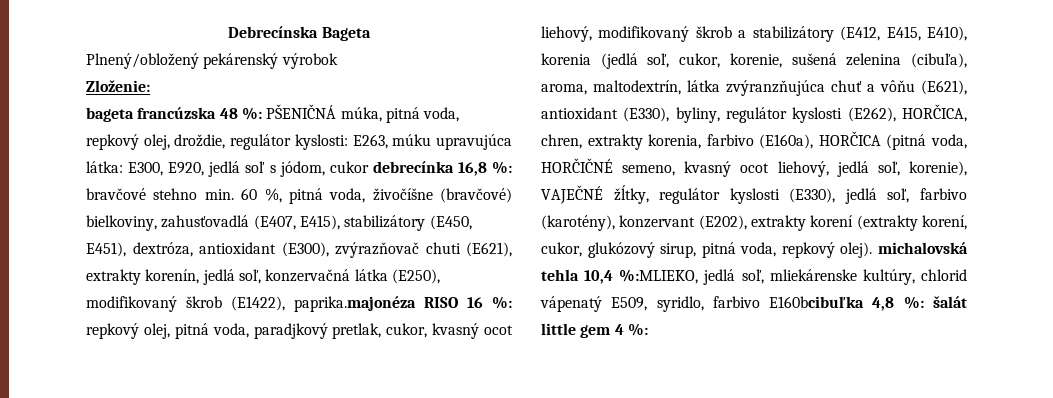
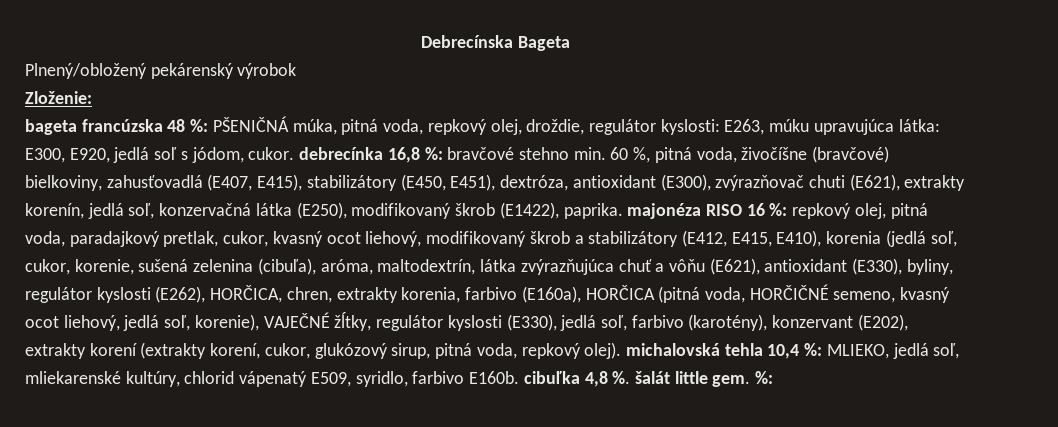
- E300, E920, jedlá soľ s jódom, cukor debrecínka 16,8 %:
+ E300, E920, jedlá soľ s jódom, cukor. debrecínka 16,8 %:
- bravčové stehno min. 60 %, pitná voda, živočíšne (bravčové) bielkoviny, zahusťovadlá (E407, E415), stabilizátory (E450, E451), dextróza, antioxidant (E300), zvýrazňovač chuti (E621), extrakty korenín, jedlá soľ, konzervačná látka (E250), modifikovaný škrob (E1422), paprika.majonéza RISO 16 %:
+ bravčové stehno min. 60 %, pitná voda, živočíšne (bravčové) bielkoviny, zahusťovadlá (E407, E415), stabilizátory (E450, E451), dextróza, antioxidant (E300), zvýrazňovač chuti (E621), extrakty korenín, jedlá soľ, konzervačná látka (E250), modifikovaný škrob (E1422), paprika. majonéza RISO 16 %:
- repkový olej, pitná voda, paradjkový pretlak, cukor, kvasný ocot liehový, modifikovaný škrob a stabilizátory (E412, E415, E410), korenia (jedlá soľ, cukor, korenie, sušená zelenina (cibuľa), aroma, maltodextrín, látka zvýranzňujúca chuť a vôňu (E621), antioxidant (E330), byliny, regulátor kyslosti (E262), HORČICA, chren, extrakty korenia, farbivo (E160a), HORČICA (pitná voda, HORČIČNÉ semeno, kvasný ocot liehový, jedlá soľ, korenie), VAJEČNÉ žĺtky, regulátor kyslosti (E330), jedlá soľ, farbivo (karotény), konzervant (E202), extrakty korení (extrakty korení, cukor, glukózový sirup, pitná voda, repkový olej). michalovská tehla 10,4 %:MLIEKO, jedlá soľ, mliekárenske kultúry, chlorid vápenatý E509, syridlo, farbivo E160bcibuľka 4,8 %: šalát little gem 4 %:
+ repkový olej, pitná voda, paradajkový pretlak, cukor, kvasný ocot liehový, modifikovaný škrob a stabilizátory (E412, E415, E410), korenia (jedlá soľ, cukor, korenie, sušená zelenina (cibuľa), aróma, maltodextrín, látka zvýrazňujúca chuť a vôňu (E621), antioxidant (E330), byliny, regulátor kyslosti (E262), HORČICA, chren, extrakty korenia, farbivo (E160a), HORČICA (pitná voda, HORČIČNÉ semeno, kvasný ocot liehový, jedlá soľ, korenie), VAJEČNÉ žĺtky, regulátor kyslosti (E330), jedlá soľ, farbivo (karotény), konzervant (E202), extrakty korení (extrakty korení, cukor, glukózový sirup, pitná voda, repkový olej). michalovská tehla 10,4 %: MLIEKO, jedlá soľ, mliekarenské kultúry, chlorid vápenatý E509, syridlo, farbivo E160b. cibuľka 4,8 %. šalát little gem. %:

